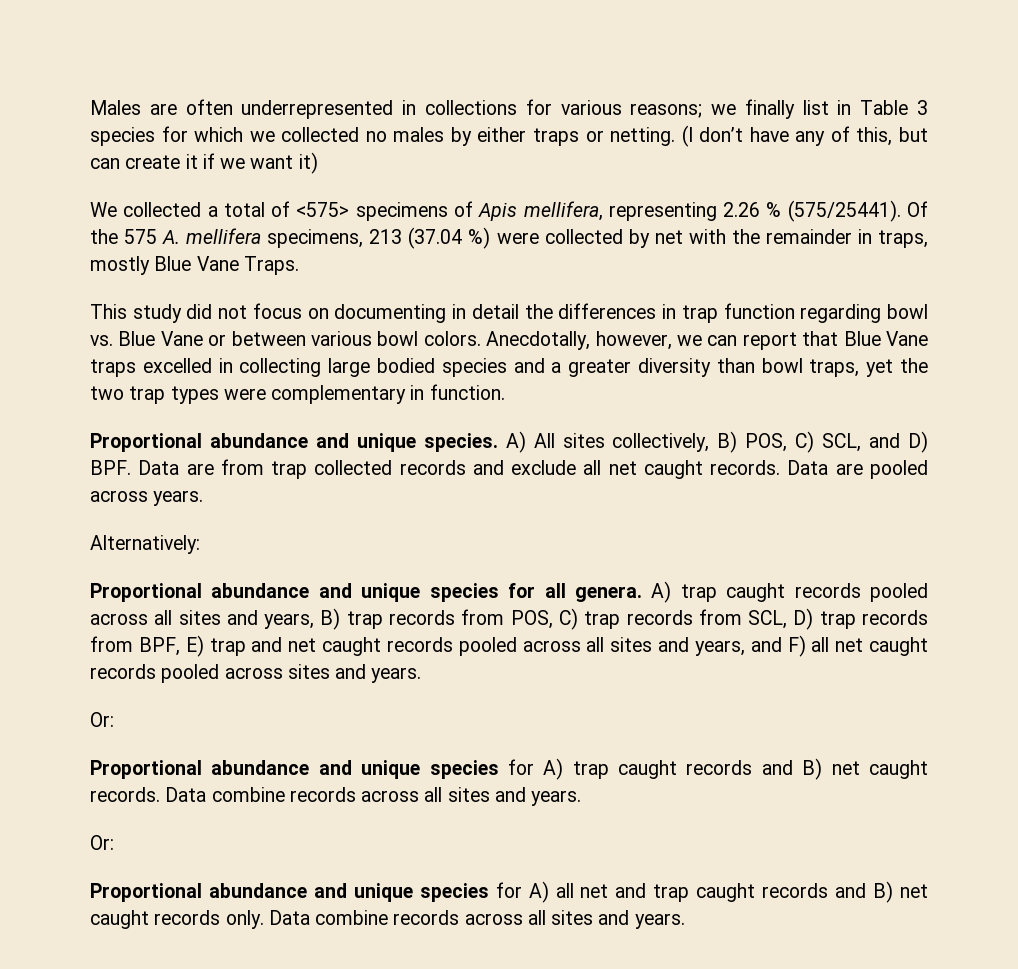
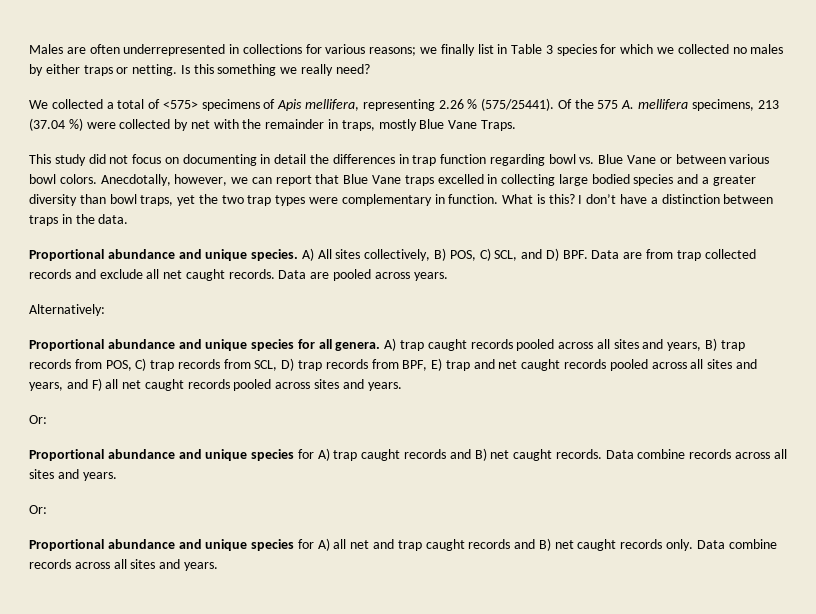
- (I don’t have any of this, but can create it if we want it)
+ Is this something we really need?
+ What is this? I don’t have a distinction between traps in the data.

